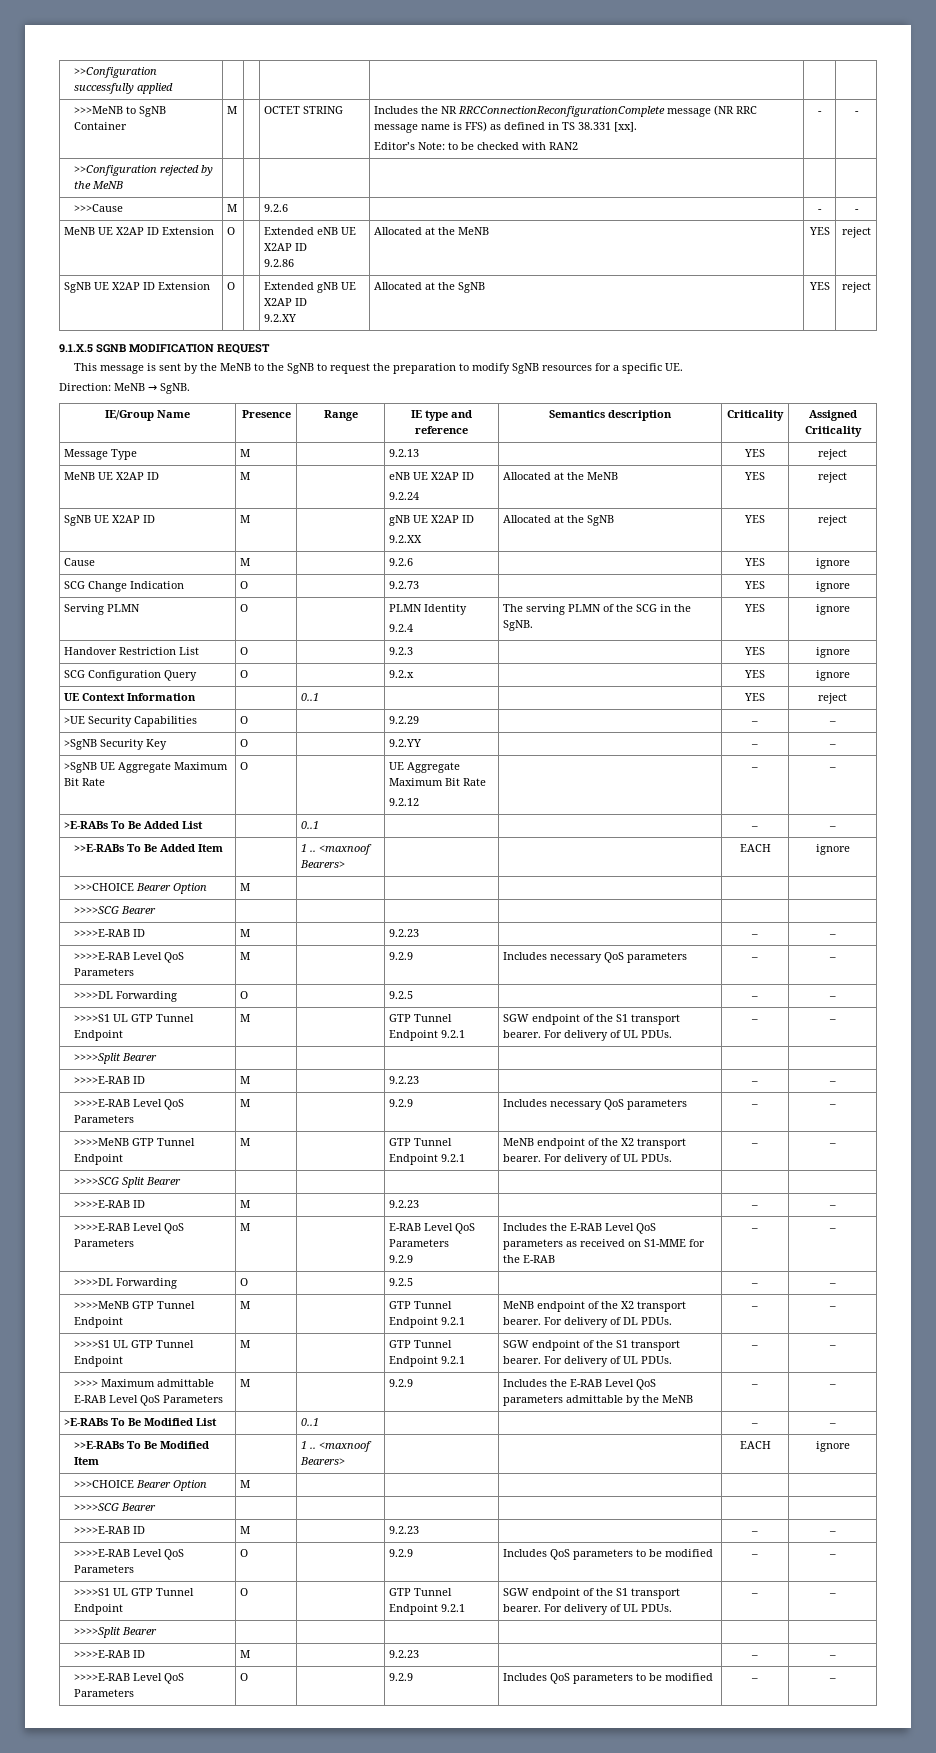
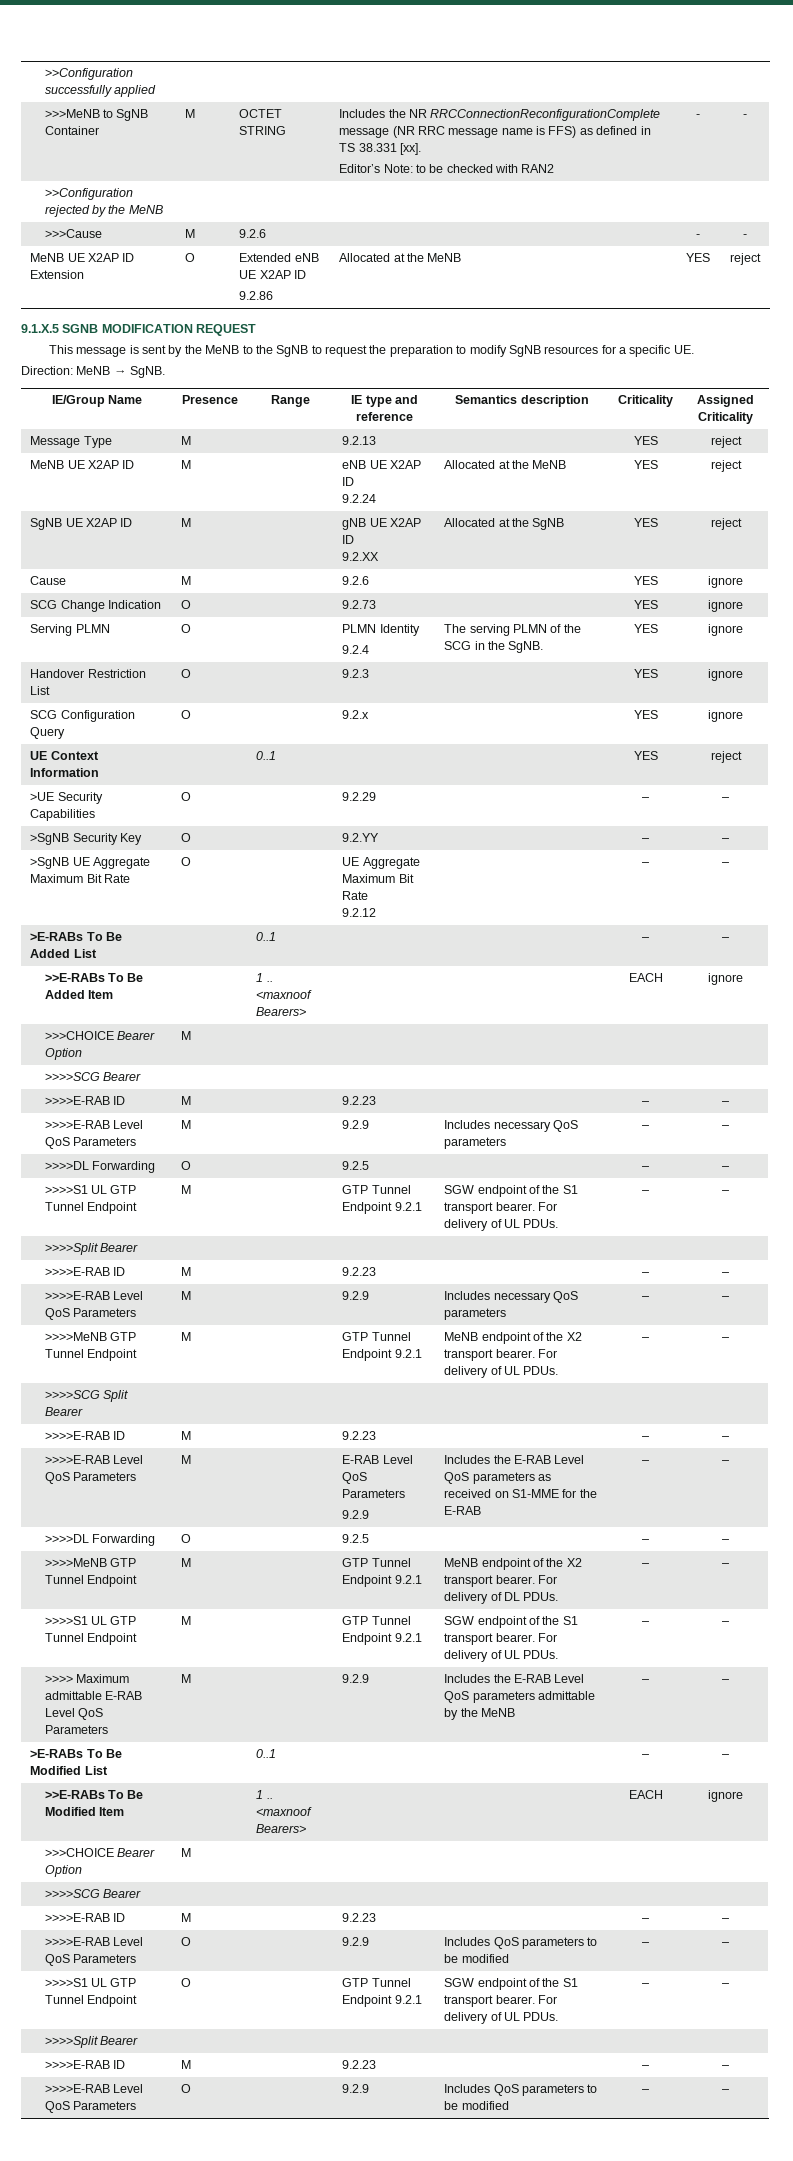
- SgNB UE X2AP ID Extension | O | | Extended gNB UE X2AP ID
- 9.2.XY | Allocated at the SgNB | YES | reject

